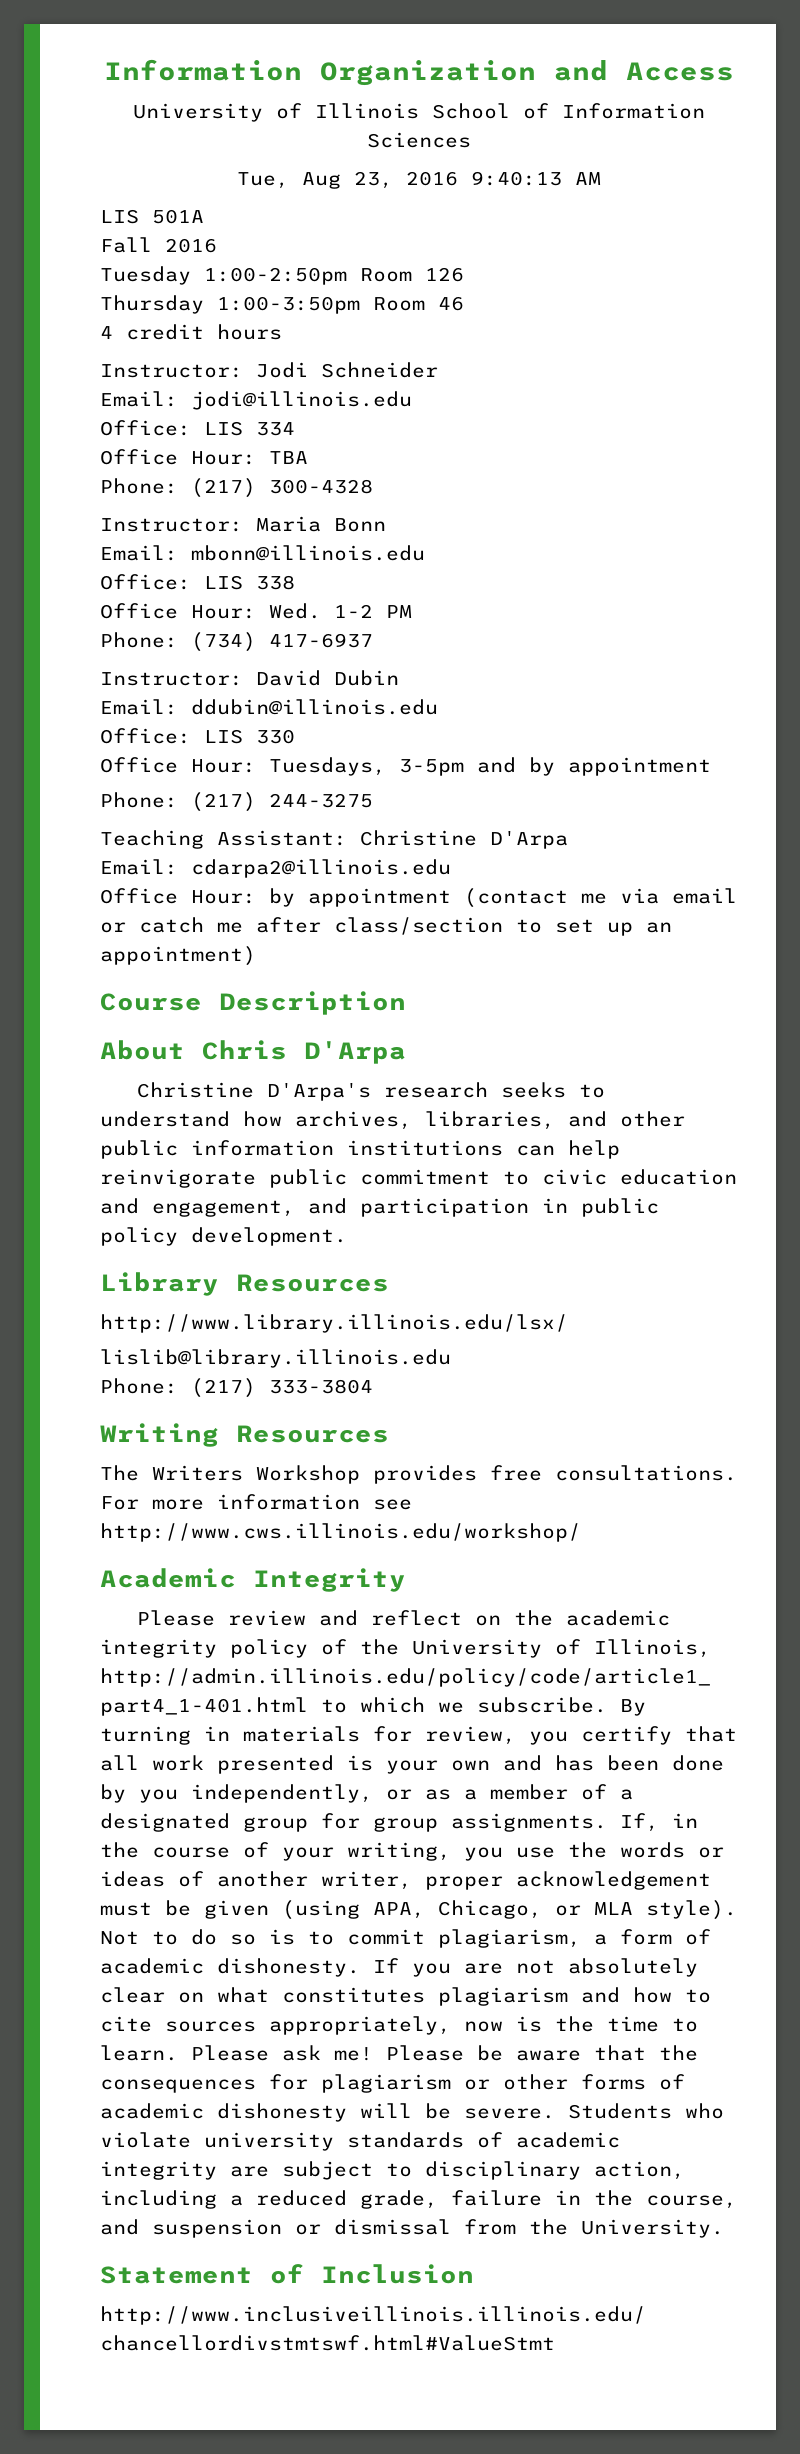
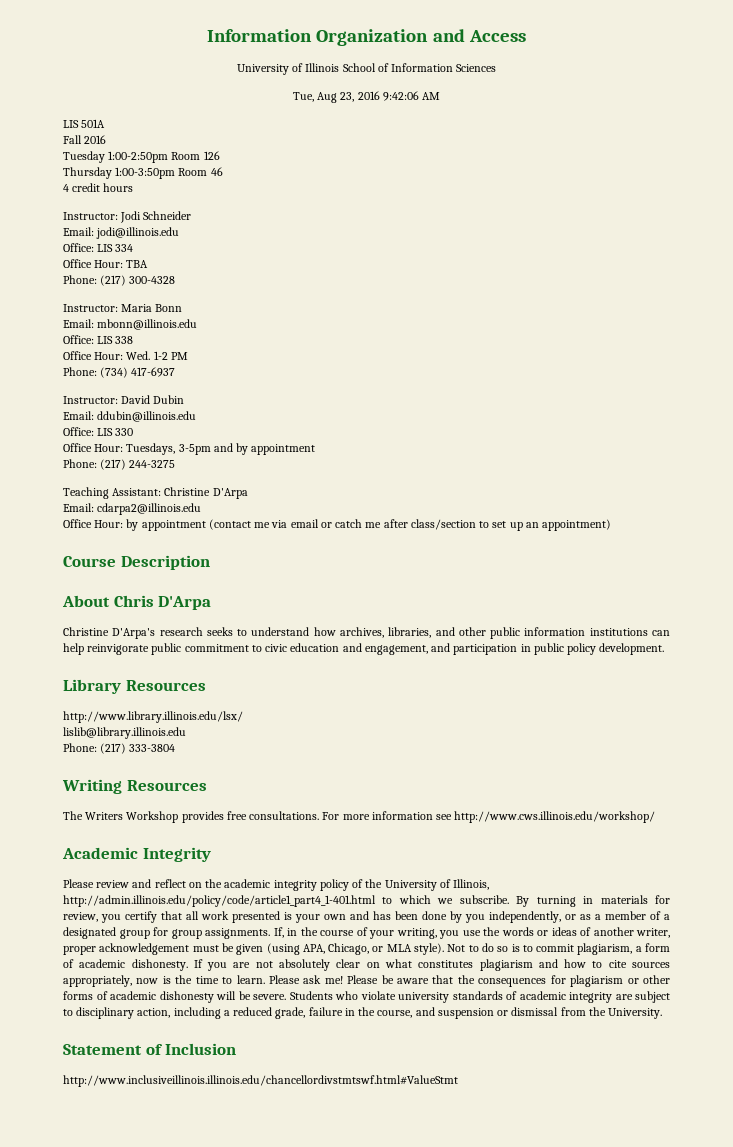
- Tue, Aug 23, 2016 9:40:13 AM
+ Tue, Aug 23, 2016 9:42:06 AM

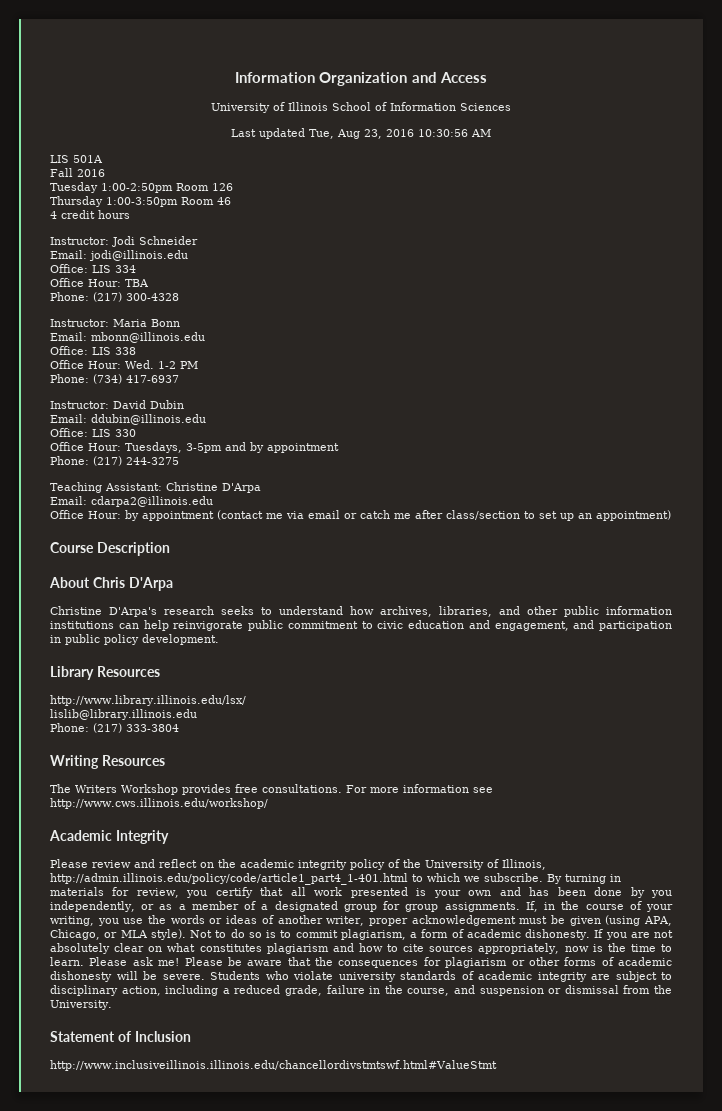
- Tue, Aug 23, 2016 9:42:06 AM
+ Last updated Tue, Aug 23, 2016 10:30:56 AM

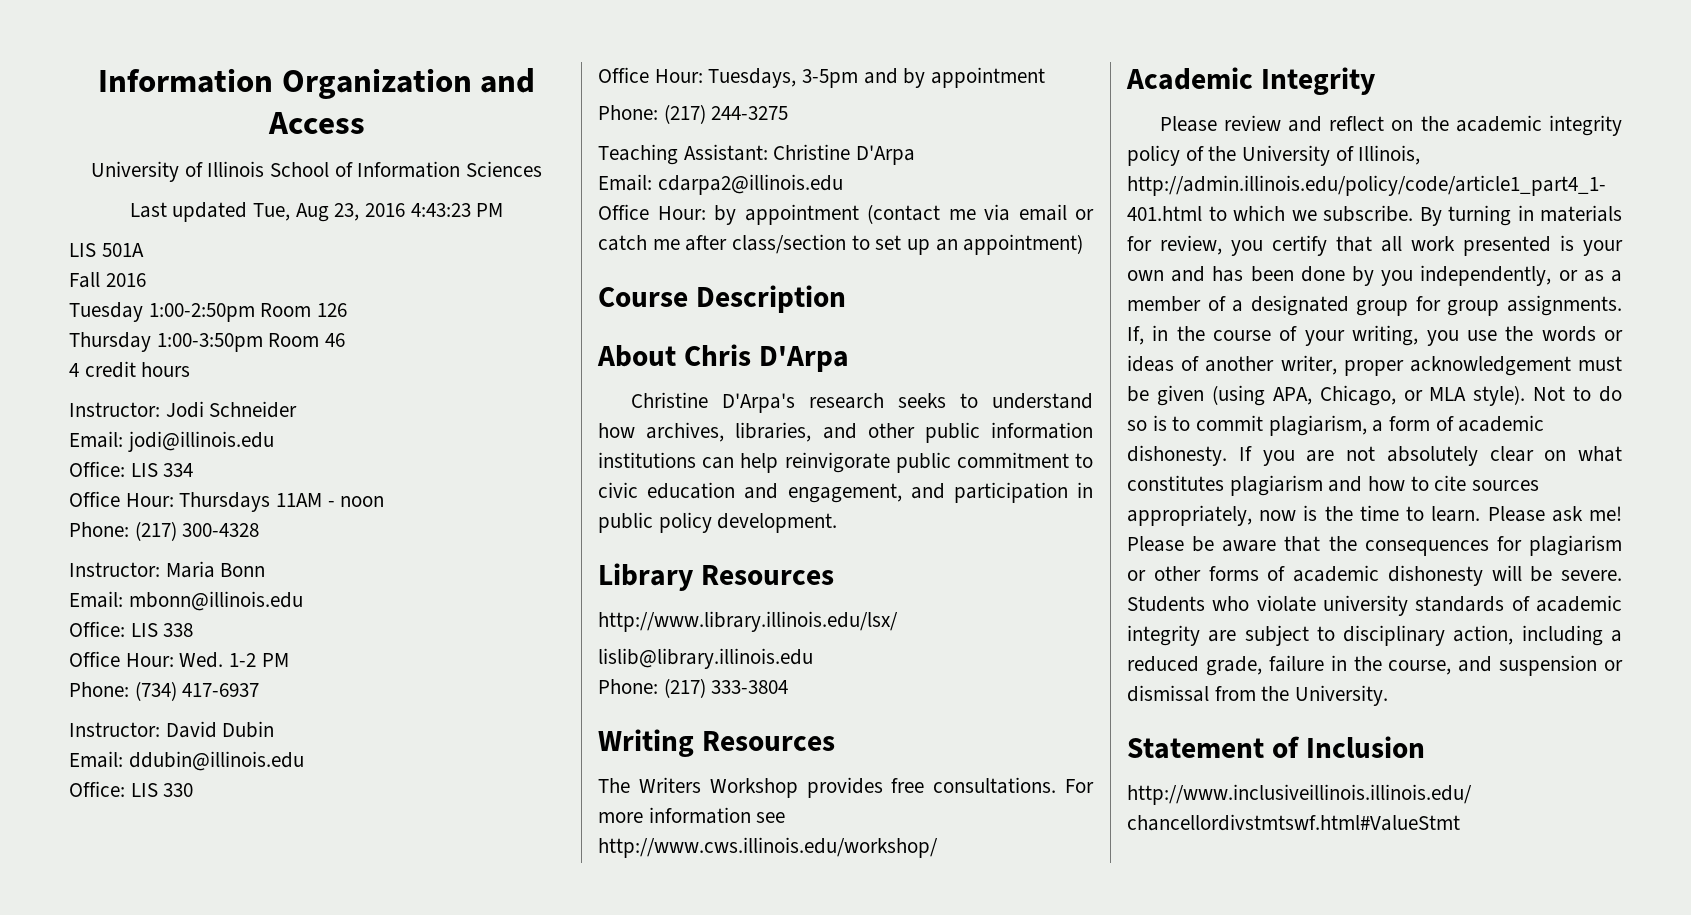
- Last updated Tue, Aug 23, 2016 10:30:56 AM
+ Last updated Tue, Aug 23, 2016 4:43:23 PM
- Office Hour: TBA
+ Office Hour: Thursdays 11AM - noon

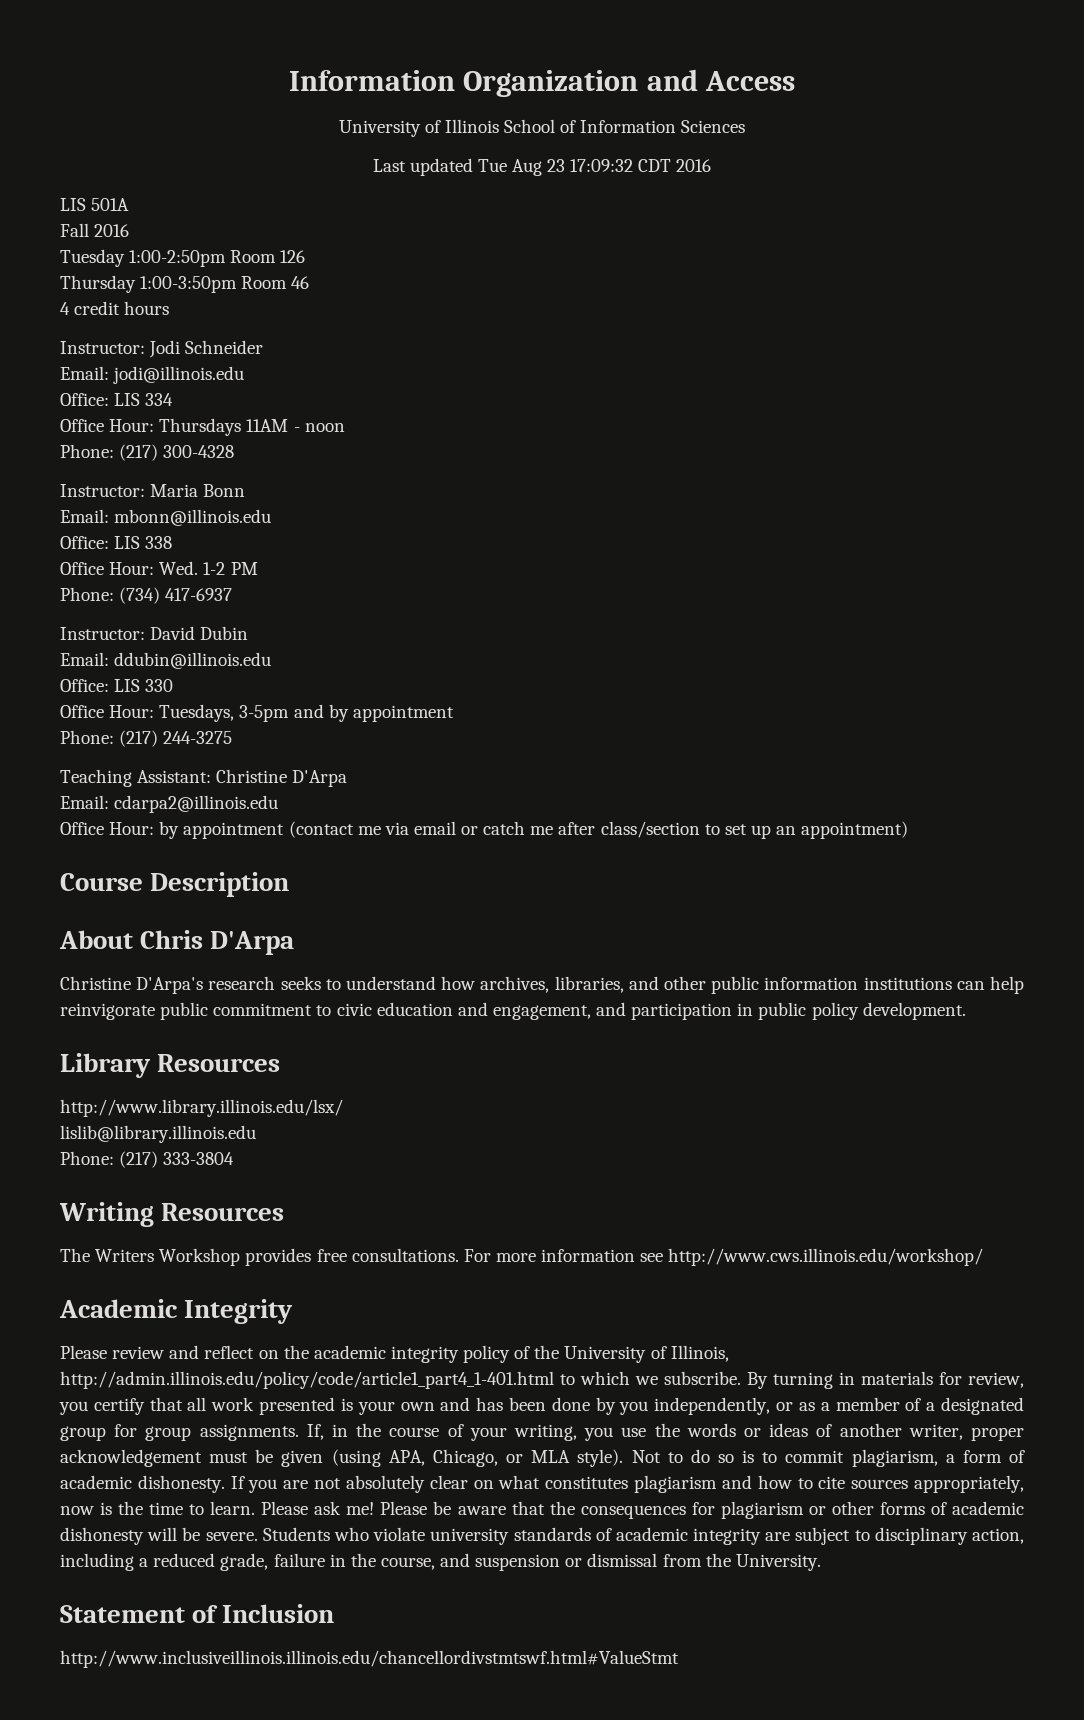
- Last updated Tue, Aug 23, 2016 4:43:23 PM
+ Last updated Tue Aug 23 17:09:32 CDT 2016

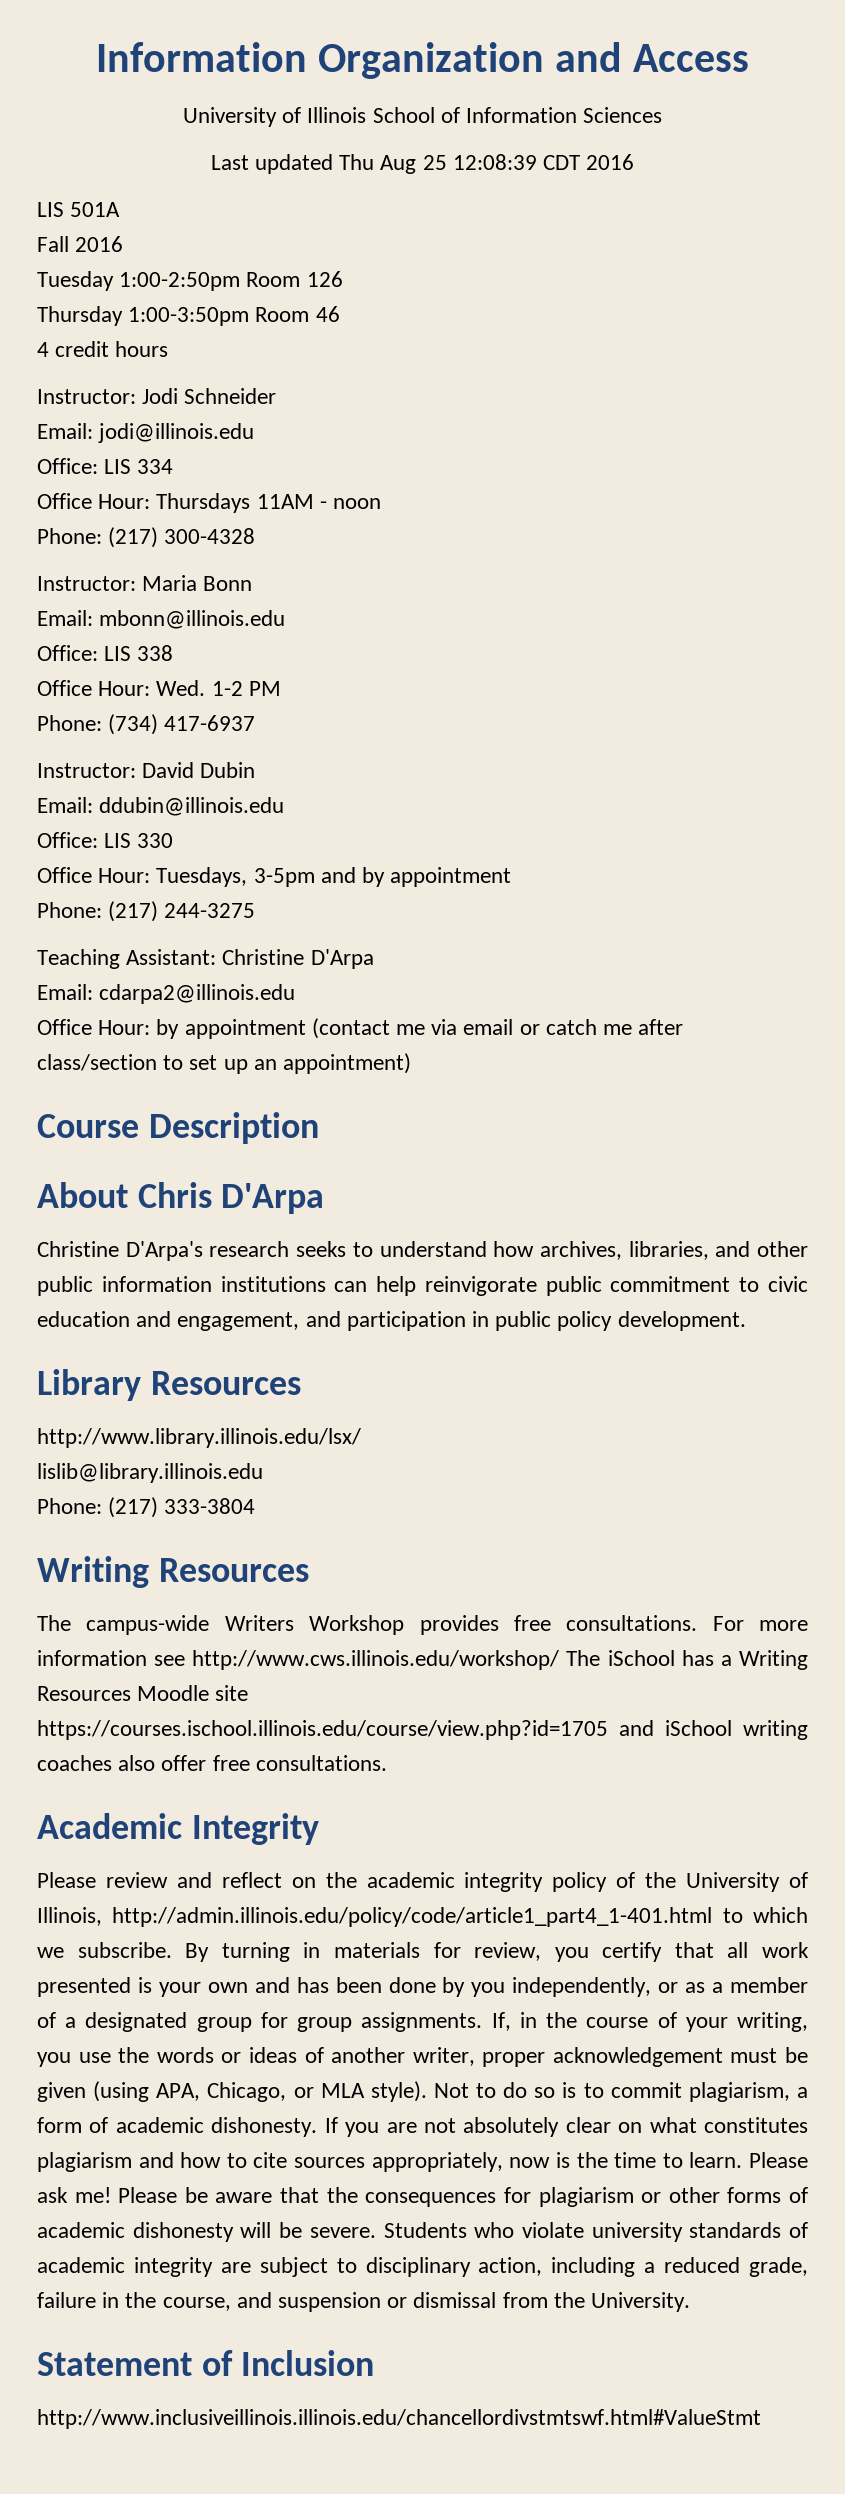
- Last updated Tue Aug 23 17:09:32 CDT 2016
+ Last updated Thu Aug 25 12:08:39 CDT 2016
- The Writers Workshop provides free consultations.
+ The campus-wide Writers Workshop provides free consultations.
- For more information see http://www.cws.illinois.edu/workshop/
+ For more information see http://www.cws.illinois.edu/workshop/ The iSchool has a Writing Resources Moodle site https://courses.ischool.illinois.edu/course/view.php?id=1705 and iSchool writing coaches also offer free consultations.

